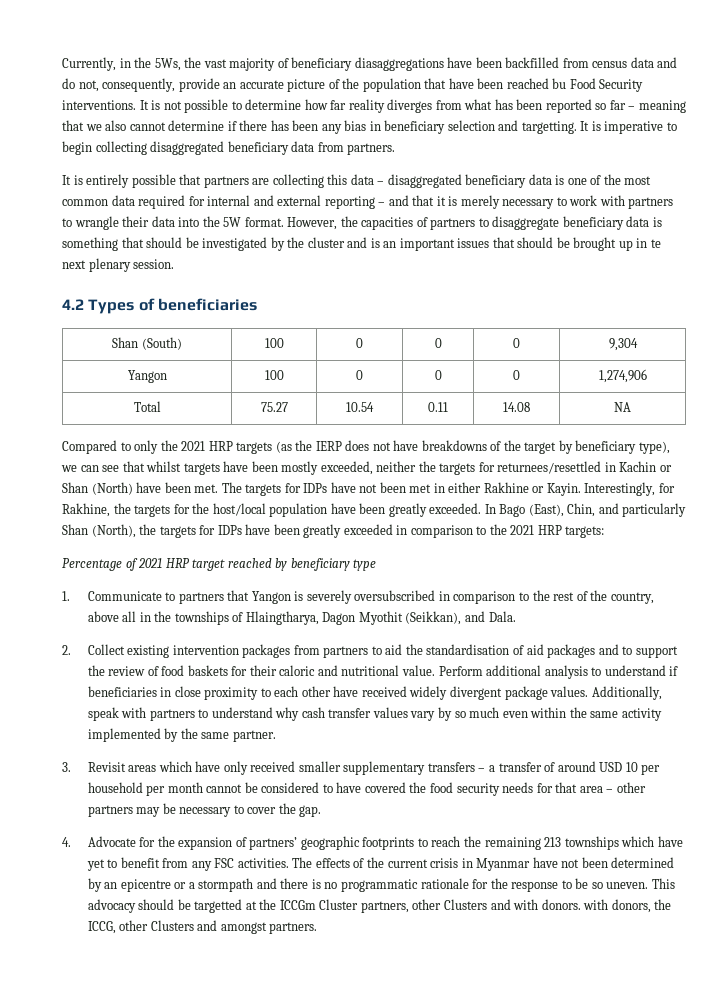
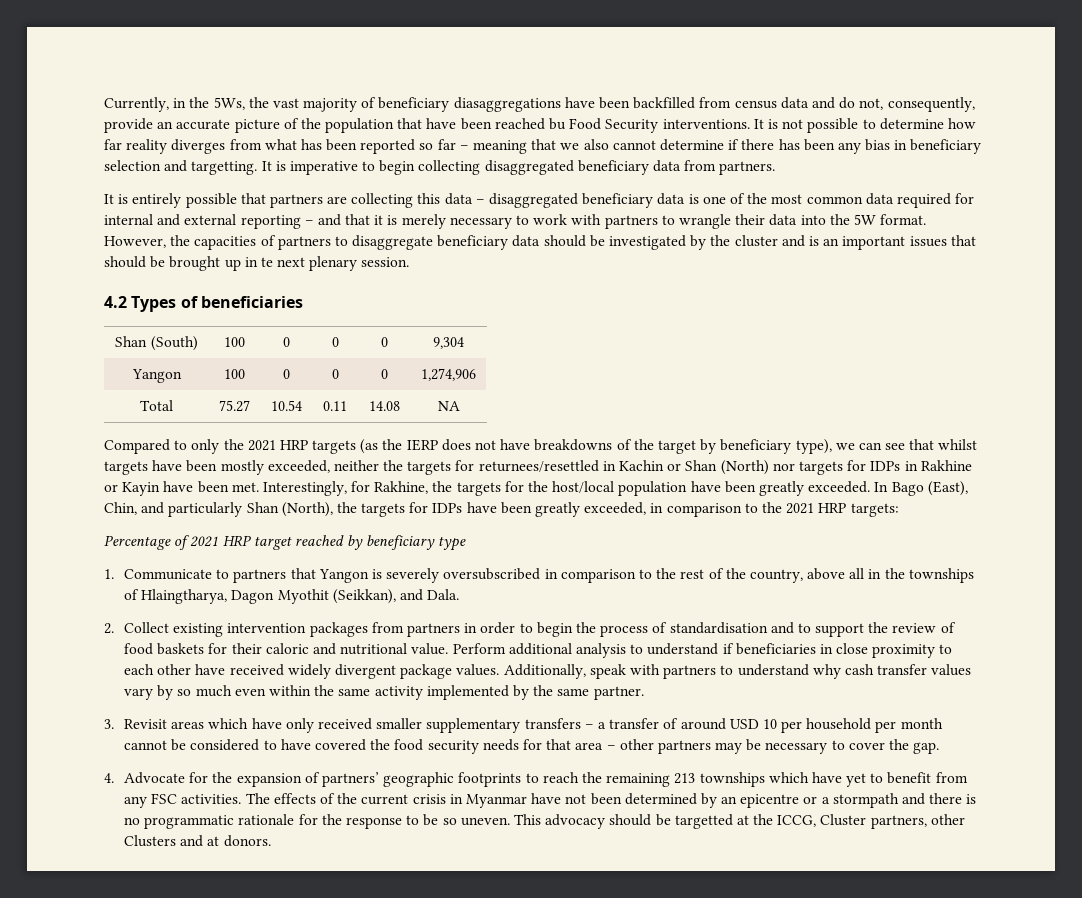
- However, the capacities of partners to disaggregate beneficiary data is something that should be investigated by the cluster and is an important issues that should be brought up in te next plenary session.
+ However, the capacities of partners to disaggregate beneficiary data should be investigated by the cluster and is an important issues that should be brought up in te next plenary session.
- Compared to only the 2021 HRP targets (as the IERP does not have breakdowns of the target by beneficiary type), we can see that whilst targets have been mostly exceeded, neither the targets for returnees/resettled in Kachin or Shan (North) have been met. The targets for IDPs have not been met in either Rakhine or Kayin.
+ Compared to only the 2021 HRP targets (as the IERP does not have breakdowns of the target by beneficiary type), we can see that whilst targets have been mostly exceeded, neither the targets for returnees/resettled in Kachin or Shan (North) nor targets for IDPs in Rakhine or Kayin have been met.
- In Bago (East), Chin, and particularly Shan (North), the targets for IDPs have been greatly exceeded in comparison to the 2021 HRP targets:
+ In Bago (East), Chin, and particularly Shan (North), the targets for IDPs have been greatly exceeded, in comparison to the 2021 HRP targets:
- 2. Collect existing intervention packages from partners to aid the standardisation of aid packages and to support the review of food baskets for their caloric and nutritional value.
+ 2. Collect existing intervention packages from partners in order to begin the process of standardisation and to support the review of food baskets for their caloric and nutritional value.
- This advocacy should be targetted at the ICCGm Cluster partners, other Clusters and with donors. with donors, the ICCG, other Clusters and amongst partners.
+ This advocacy should be targetted at the ICCG, Cluster partners, other Clusters and at donors.

